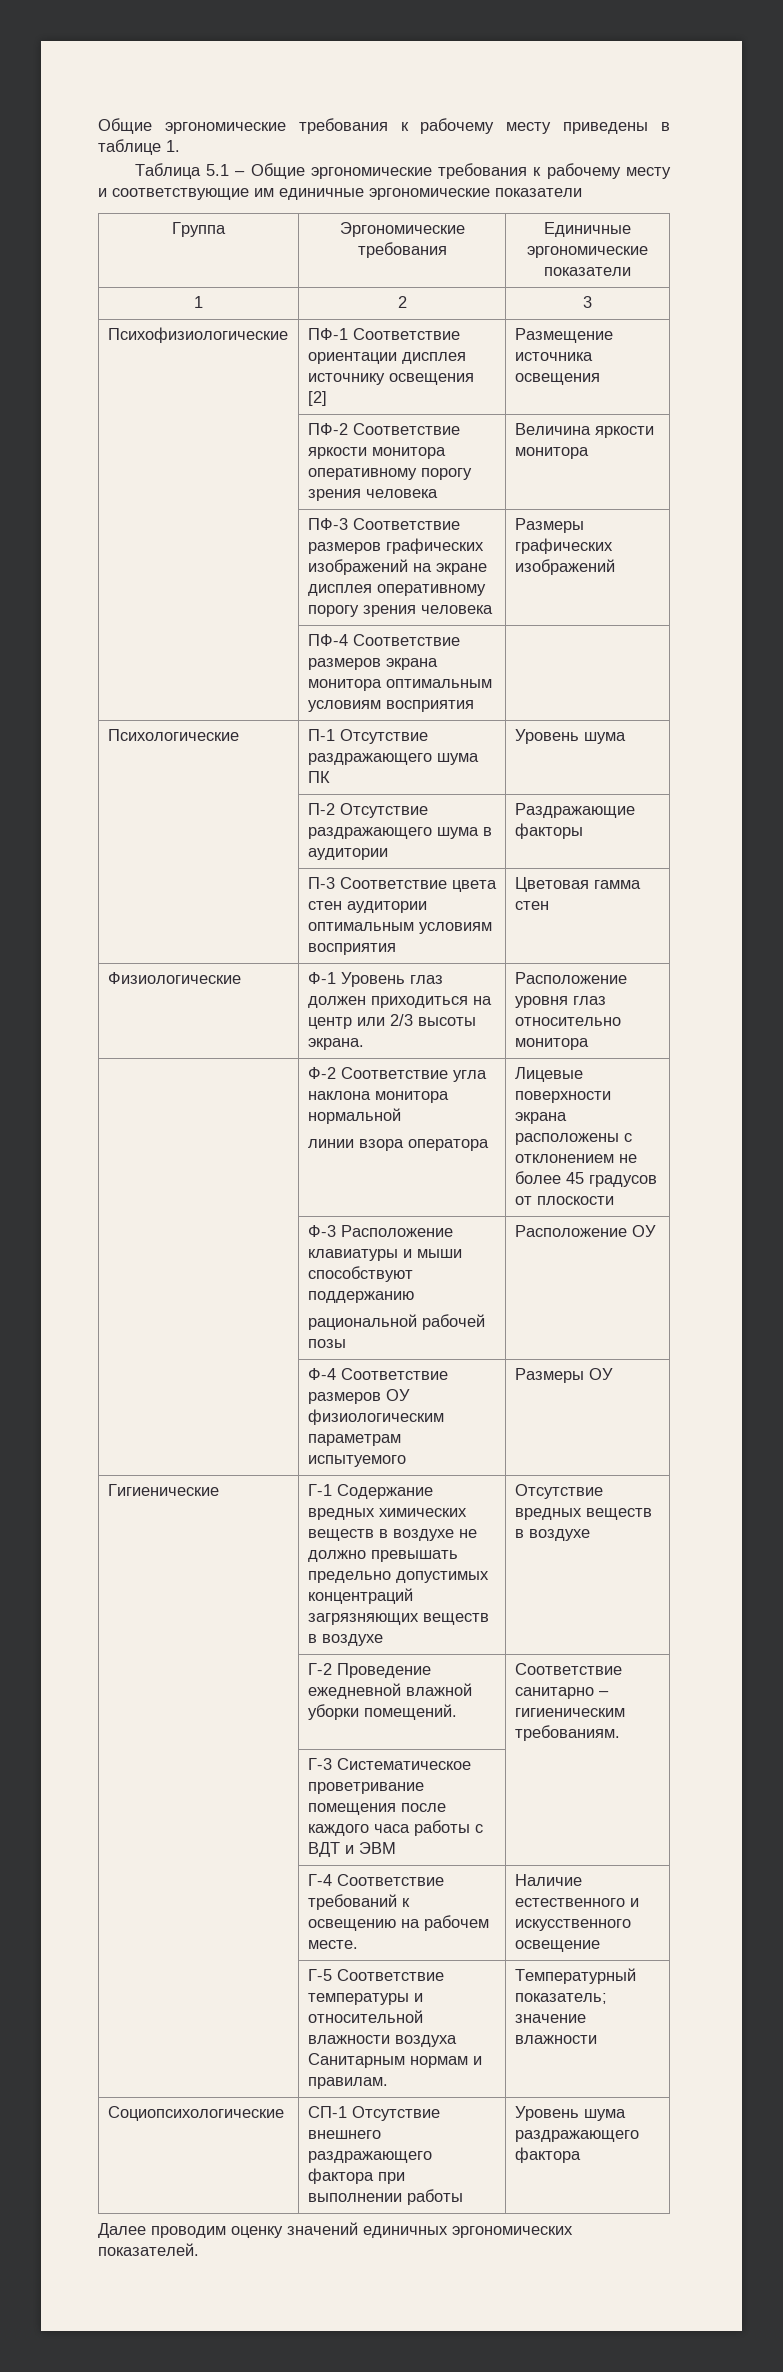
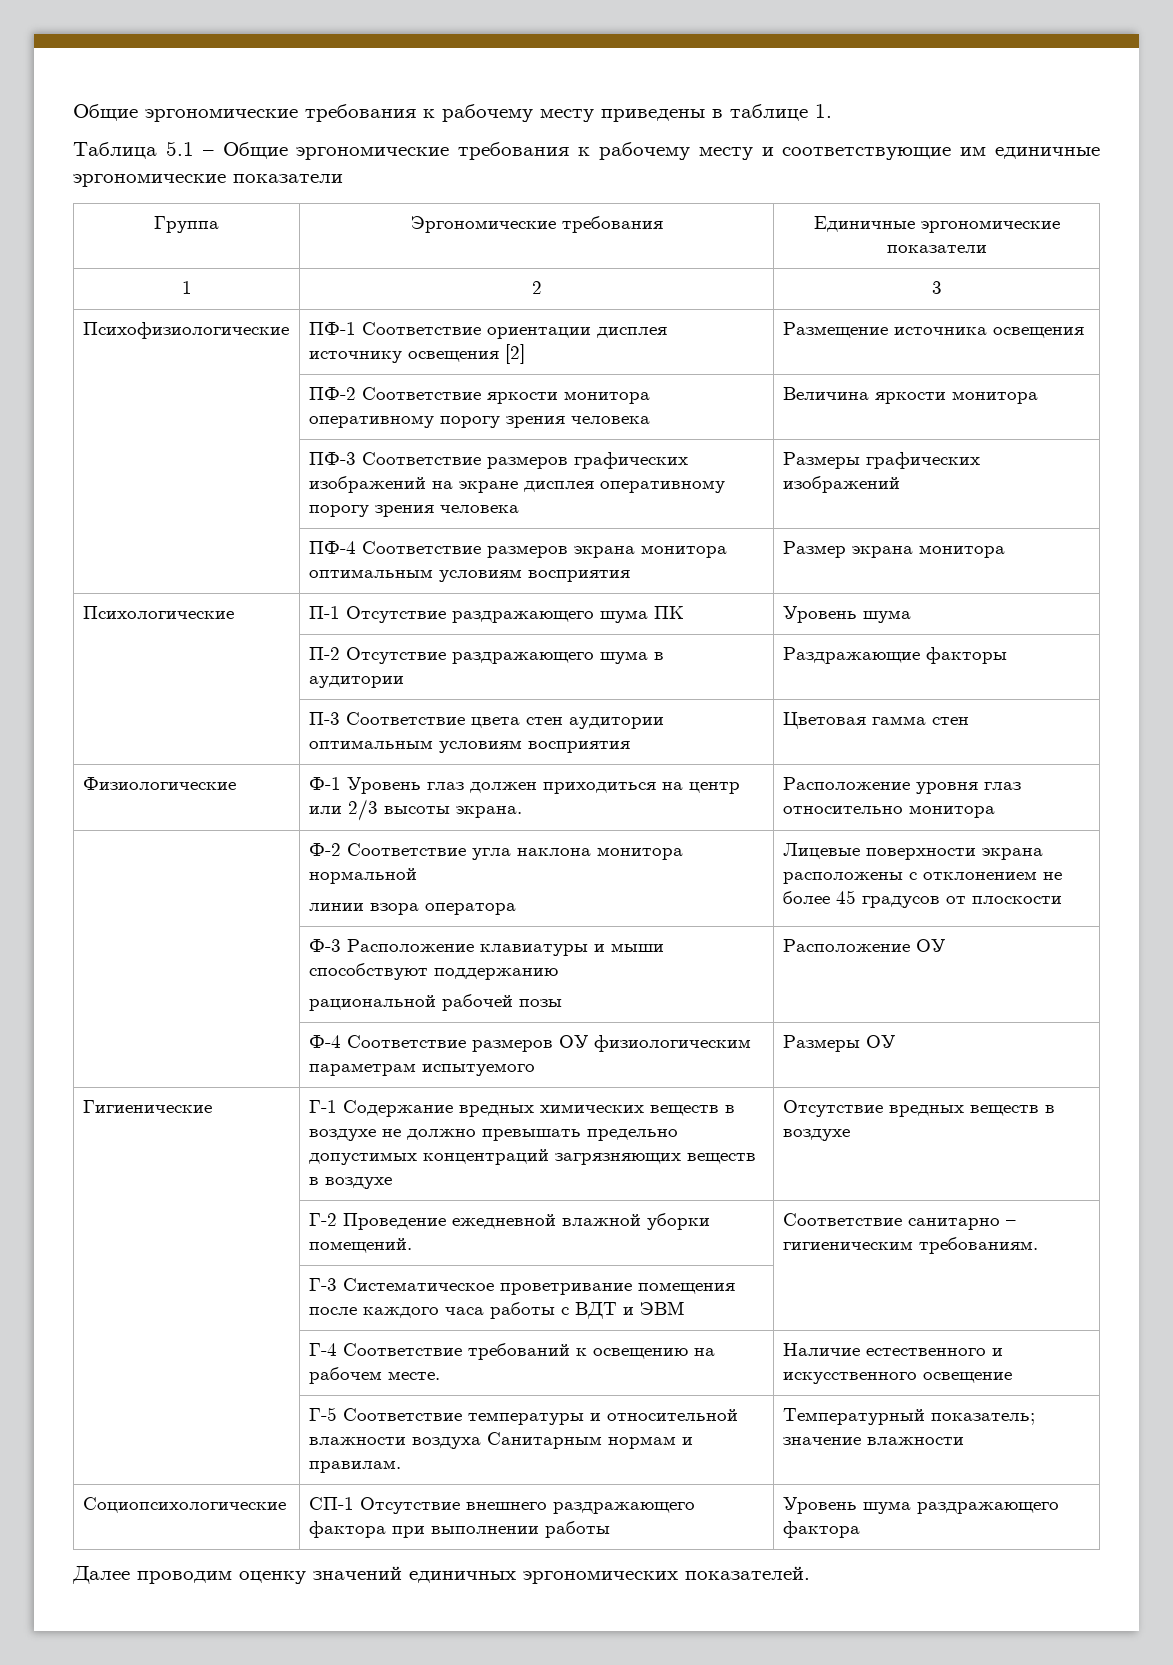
- | ПФ-4 Соответствие размеров экрана монитора оптимальным условиям восприятия |
+ | ПФ-4 Соответствие размеров экрана монитора оптимальным условиям восприятия | Размер экрана монитора

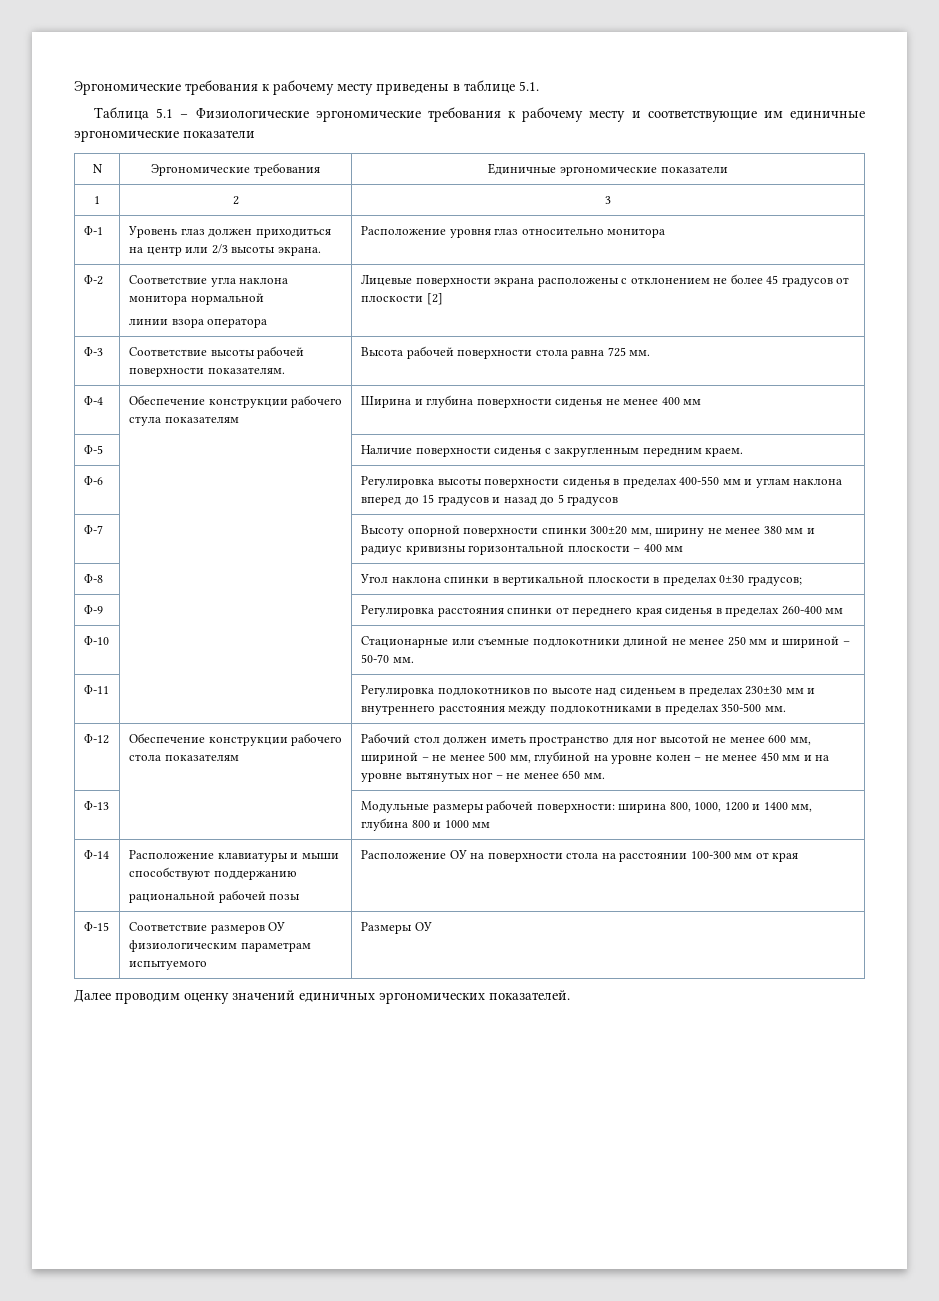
- Общие эргономические требования к рабочему месту приведены в таблице 1.
+ Эргономические требования к рабочему месту приведены в таблице 5.1.
- Таблица 5.1 – Общие эргономические требования к рабочему месту и соответствующие им единичные эргономические показатели
+ Таблица 5.1 – Физиологические эргономические требования к рабочему месту и соответствующие им единичные эргономические показатели
- Группа | Эргономические требования | Единичные эргономические показатели
+ N | Эргономические требования | Единичные эргономические показатели
- Психофизиологические | ПФ-1 Соответствие ориентации дисплея источнику освещения [2] | Размещение источника освещения
- | ПФ-2 Соответствие яркости монитора оперативному порогу зрения человека | Величина яркости монитора
- | ПФ-3 Соответствие размеров графических изображений на экране дисплея оперативному порогу зрения человека | Размеры графических изображений
- | ПФ-4 Соответствие размеров экрана монитора оптимальным условиям восприятия | Размер экрана монитора
- Психологические | П-1 Отсутствие раздражающего шума ПК | Уровень шума
- | П-2 Отсутствие раздражающего шума в аудитории | Раздражающие факторы
- | П-3 Соответствие цвета стен аудитории оптимальным условиям восприятия | Цветовая гамма стен
- Физиологические | Ф-1 Уровень глаз должен приходиться на центр или 2/3 высоты экрана. | Расположение уровня глаз относительно монитора
+ Ф-1 | Уровень глаз должен приходиться на центр или 2/3 высоты экрана. | Расположение уровня глаз относительно монитора
- | Ф-2 Соответствие угла наклона монитора нормальной
- линии взора оператора | Лицевые поверхности экрана расположены с отклонением не более 45 градусов от плоскости
- | Ф-3 Расположение клавиатуры и мыши способствуют поддержанию
- рациональной рабочей позы | Расположение ОУ
- | Ф-4 Соответствие размеров ОУ физиологическим параметрам испытуемого | Размеры ОУ
+ Ф-2 | Соответствие угла наклона монитора нормальной
+ линии взора оператора | Лицевые поверхности экрана расположены с отклонением не более 45 градусов от плоскости [2]
+ Ф-3 | Соответствие высоты рабочей поверхности показателям. | Высота рабочей поверхности стола равна 725 мм.
+ Ф-4 | Обеспечение конструкции рабочего стула показателям | Ширина и глубина поверхности сиденья не менее 400 мм
+ Ф-5 | | Наличие поверхности сиденья с закругленным передним краем.
+ Ф-6 | | Регулировка высоты поверхности сиденья в пределах 400-550 мм и углам наклона вперед до 15 градусов и назад до 5 градусов
+ Ф-7 | | Высоту опорной поверхности спинки 300±20 мм, ширину не менее 380 мм и радиус кривизны горизонтальной плоскости – 400 мм
+ Ф-8 | | Угол наклона спинки в вертикальной плоскости в пределах 0±30 градусов;
+ Ф-9 | | Регулировка расстояния спинки от переднего края сиденья в пределах 260-400 мм
+ Ф-10 | | Стационарные или съемные подлокотники длиной не менее 250 мм и шириной – 50-70 мм.
+ Ф-11 | | Регулировка подлокотников по высоте над сиденьем в пределах 230±30 мм и внутреннего расстояния между подлокотниками в пределах 350-500 мм.
+ Ф-12 | Обеспечение конструкции рабочего стола показателям | Рабочий стол должен иметь пространство для ног высотой не менее 600 мм, шириной – не менее 500 мм, глубиной на уровне колен – не менее 450 мм и на уровне вытянутых ног – не менее 650 мм.
+ Ф-13 | | Модульные размеры рабочей поверхности: ширина 800, 1000, 1200 и 1400 мм, глубина 800 и 1000 мм
+ Ф-14 | Расположение клавиатуры и мыши способствуют поддержанию
+ рациональной рабочей позы | Расположение ОУ на поверхности стола на расстоянии 100-300 мм от края
+ Ф-15 | Соответствие размеров ОУ физиологическим параметрам испытуемого | Размеры ОУ
- Гигиенические | Г-1 Содержание вредных химических веществ в воздухе не должно превышать предельно допустимых концентраций загрязняющих веществ в воздухе | Отсутствие вредных веществ в воздухе
- | Г-2 Проведение ежедневной влажной уборки помещений. | Соответствие санитарно – гигиеническим требованиям.
- | Г-3 Систематическое проветривание помещения после каждого часа работы с ВДТ и ЭВМ |
- | Г-4 Соответствие требований к освещению на рабочем месте. | Наличие естественного и искусственного освещение
- | Г-5 Соответствие температуры и относительной влажности воздуха Санитарным нормам и правилам. | Температурный показатель; значение влажности
- Социопсихологические | СП-1 Отсутствие внешнего раздражающего фактора при выполнении работы | Уровень шума раздражающего фактора

